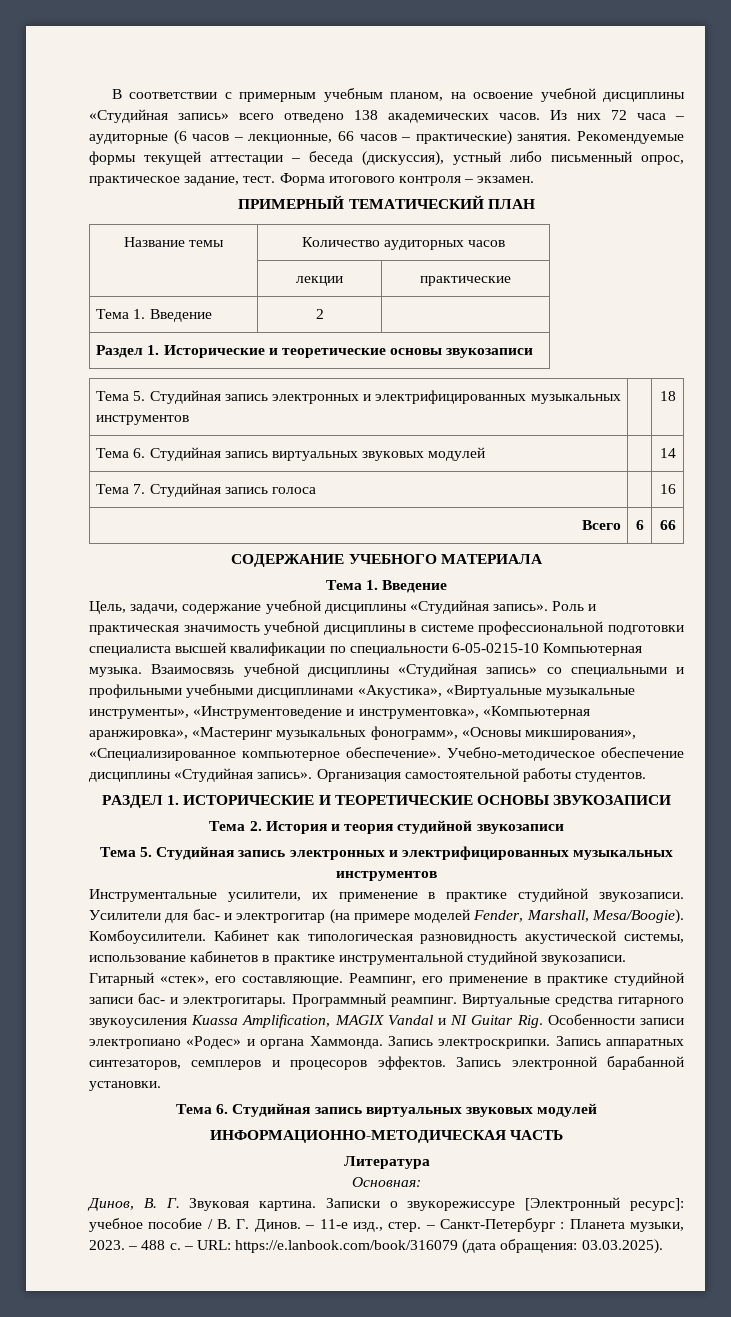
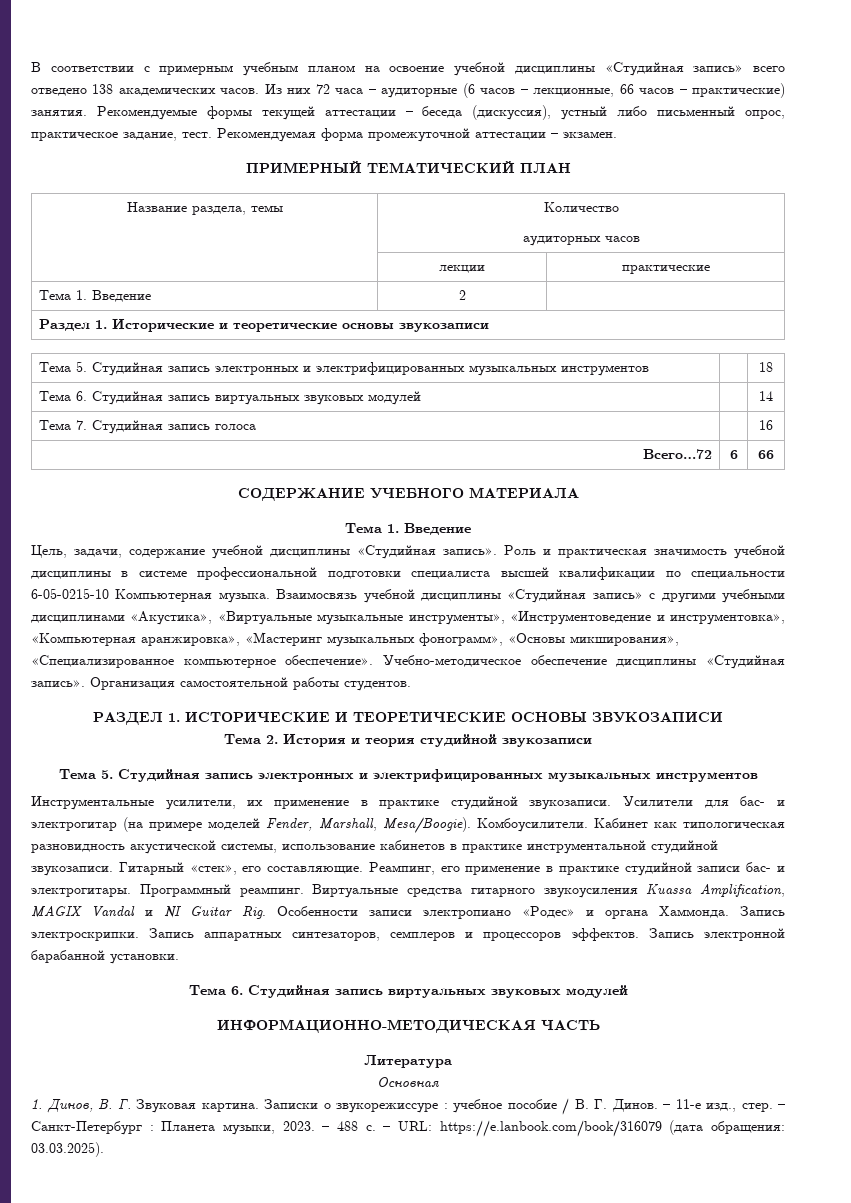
- В соответствии с примерным учебным планом, на освоение учебной дисциплины «Студийная запись» всего отведено 138 академических часов.
+ В соответствии с примерным учебным планом на освоение учебной дисциплины «Студийная запись» всего отведено 138 академических часов.
- Форма итогового контроля – экзамен.
+ Рекомендуемая форма промежуточной аттестации – экзамен.
- Название темы | Количество аудиторных часов
+ Название раздела, темы | Количество
+ аудиторных часов
- Всего | 6 | 66
+ Всего…72 | 6 | 66
- Взаимосвязь учебной дисциплины «Студийная запись» со специальными и профильными учебными дисциплинами «Акустика», «Виртуальные музыкальные инструменты», «Инструментоведение и инструментовка», «Компьютерная аранжировка», «Мастеринг музыкальных фонограмм», «Основы микширования», «Специализированное компьютерное обеспечение».
+ Взаимосвязь учебной дисциплины «Студийная запись» с другими учебными дисциплинами «Акустика», «Виртуальные музыкальные инструменты», «Инструментоведение и инструментовка», «Компьютерная аранжировка», «Мастеринг музыкальных фонограмм», «Основы микширования», «Специализированное компьютерное обеспечение».
- Запись аппаратных синтезаторов, семплеров и процесоров эффектов.
+ Запись аппаратных синтезаторов, семплеров и процессоров эффектов.
- Основная:
- Динов, В. Г. Звуковая картина.
+ Основная
+ 1. Динов, В. Г. Звуковая картина.
- Записки о звукорежиссуре [Электронный ресурс]: учебное пособие / В. Г. Динов.
+ Записки о звукорежиссуре : учебное пособие / В. Г. Динов.

